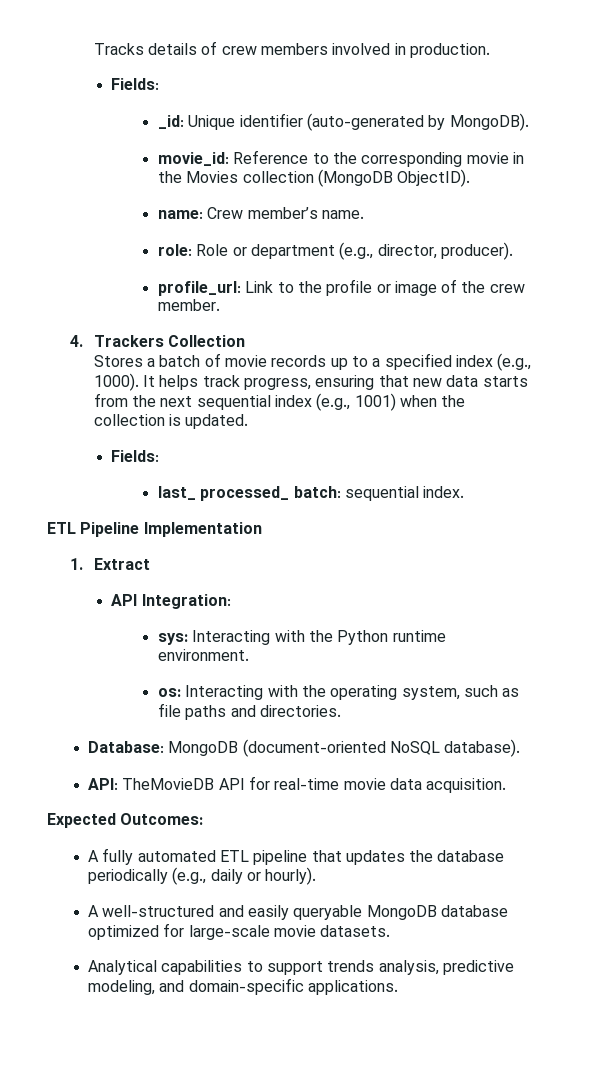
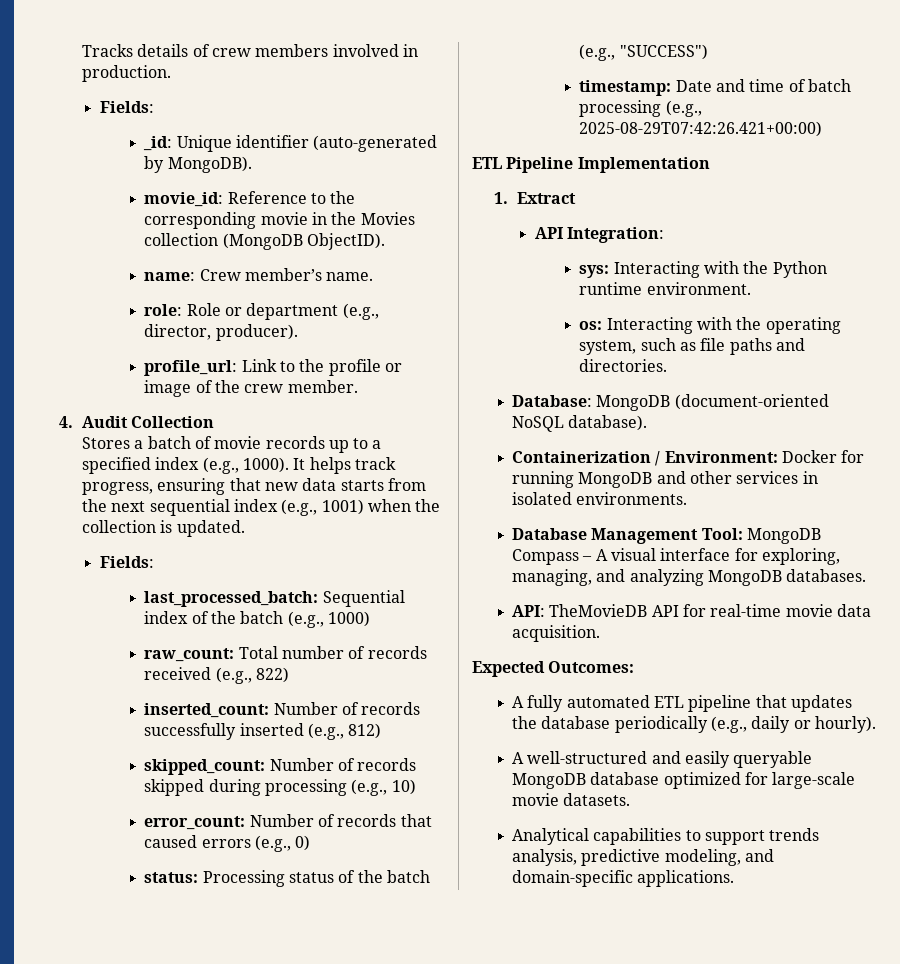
- 4. Trackers Collection
+ 4. Audit Collection
- last_ processed_ batch: sequential index.
+ last_processed_batch: Sequential index of the batch (e.g., 1000)
+ raw_count: Total number of records received (e.g., 822)
+ inserted_count: Number of records successfully inserted (e.g., 812)
+ skipped_count: Number of records skipped during processing (e.g., 10)
+ error_count: Number of records that caused errors (e.g., 0)
+ status: Processing status of the batch (e.g., "SUCCESS")
+ timestamp: Date and time of batch processing (e.g., 2025-08-29T07:42:26.421+00:00)
+ Containerization / Environment: Docker for running MongoDB and other services in isolated environments.
+ Database Management Tool: MongoDB Compass – A visual interface for exploring, managing, and analyzing MongoDB databases.

